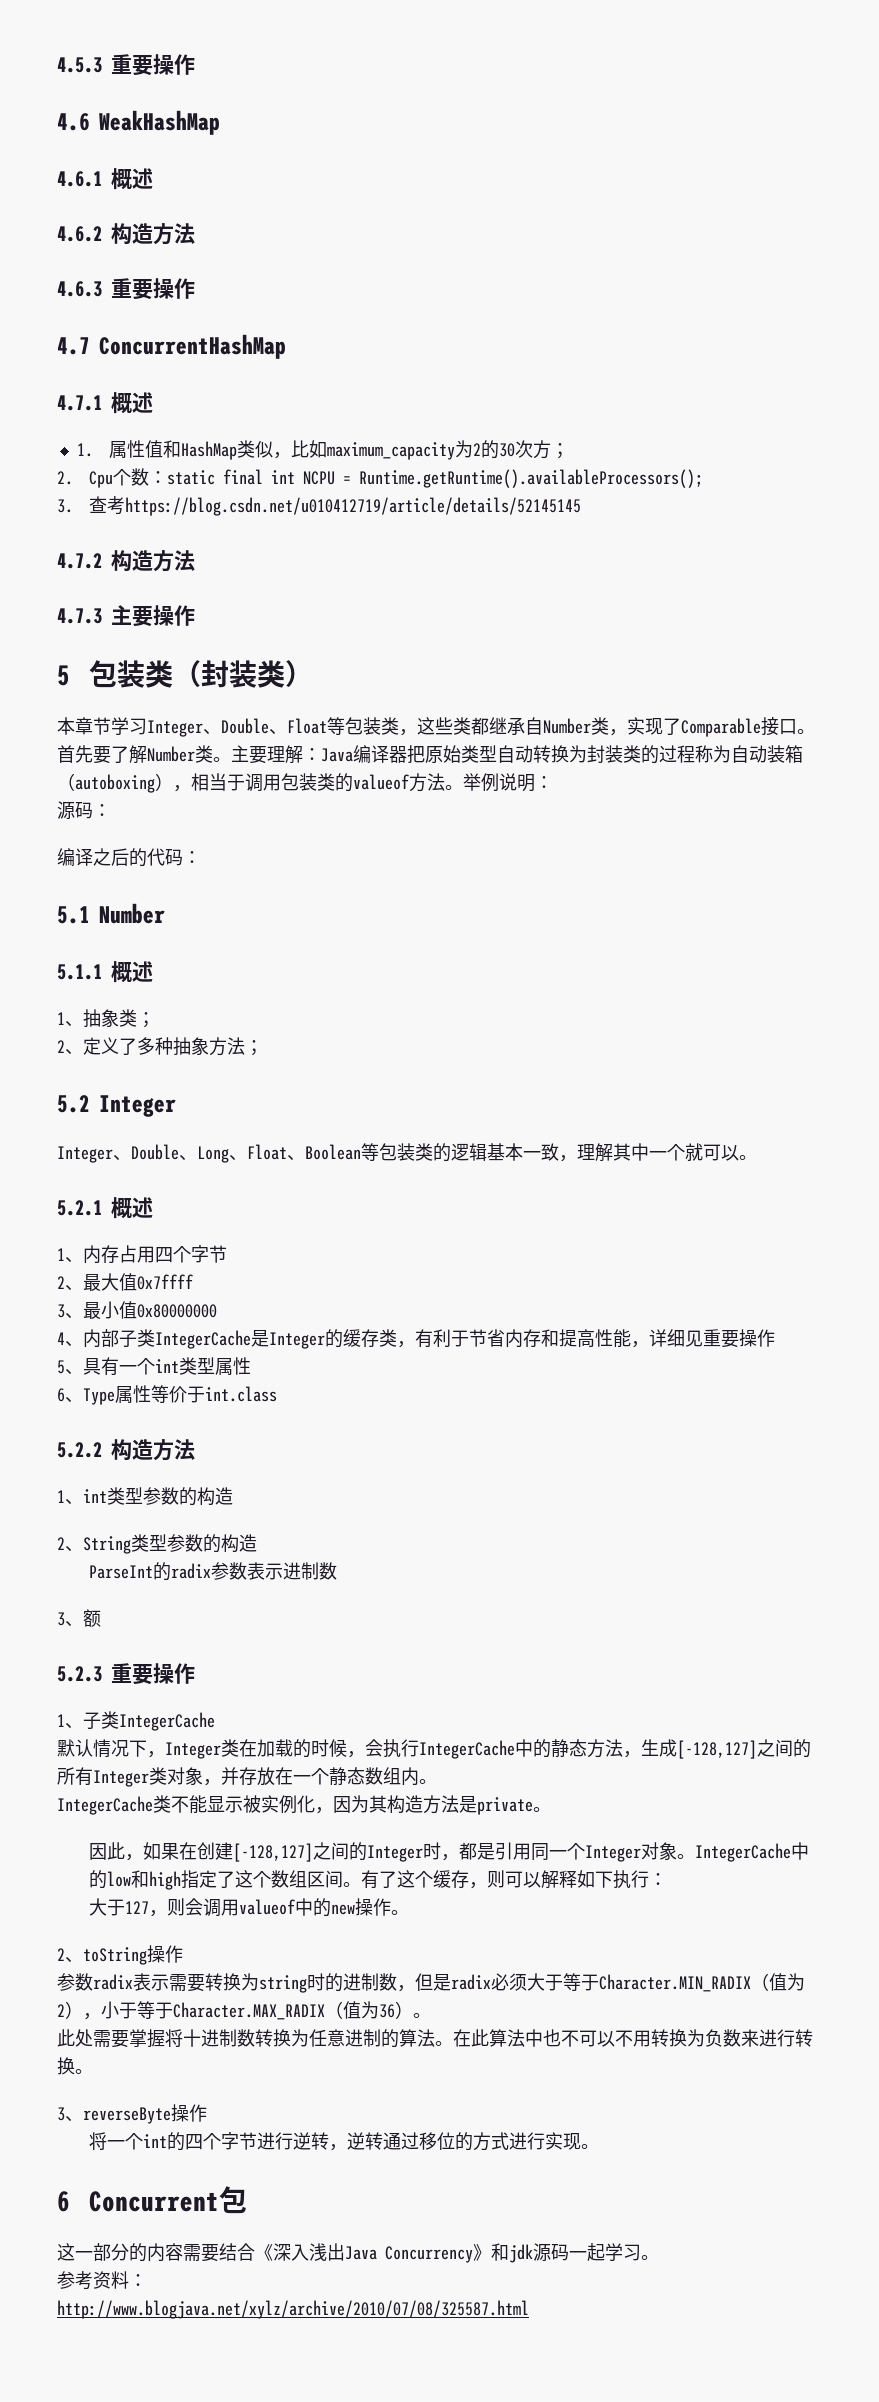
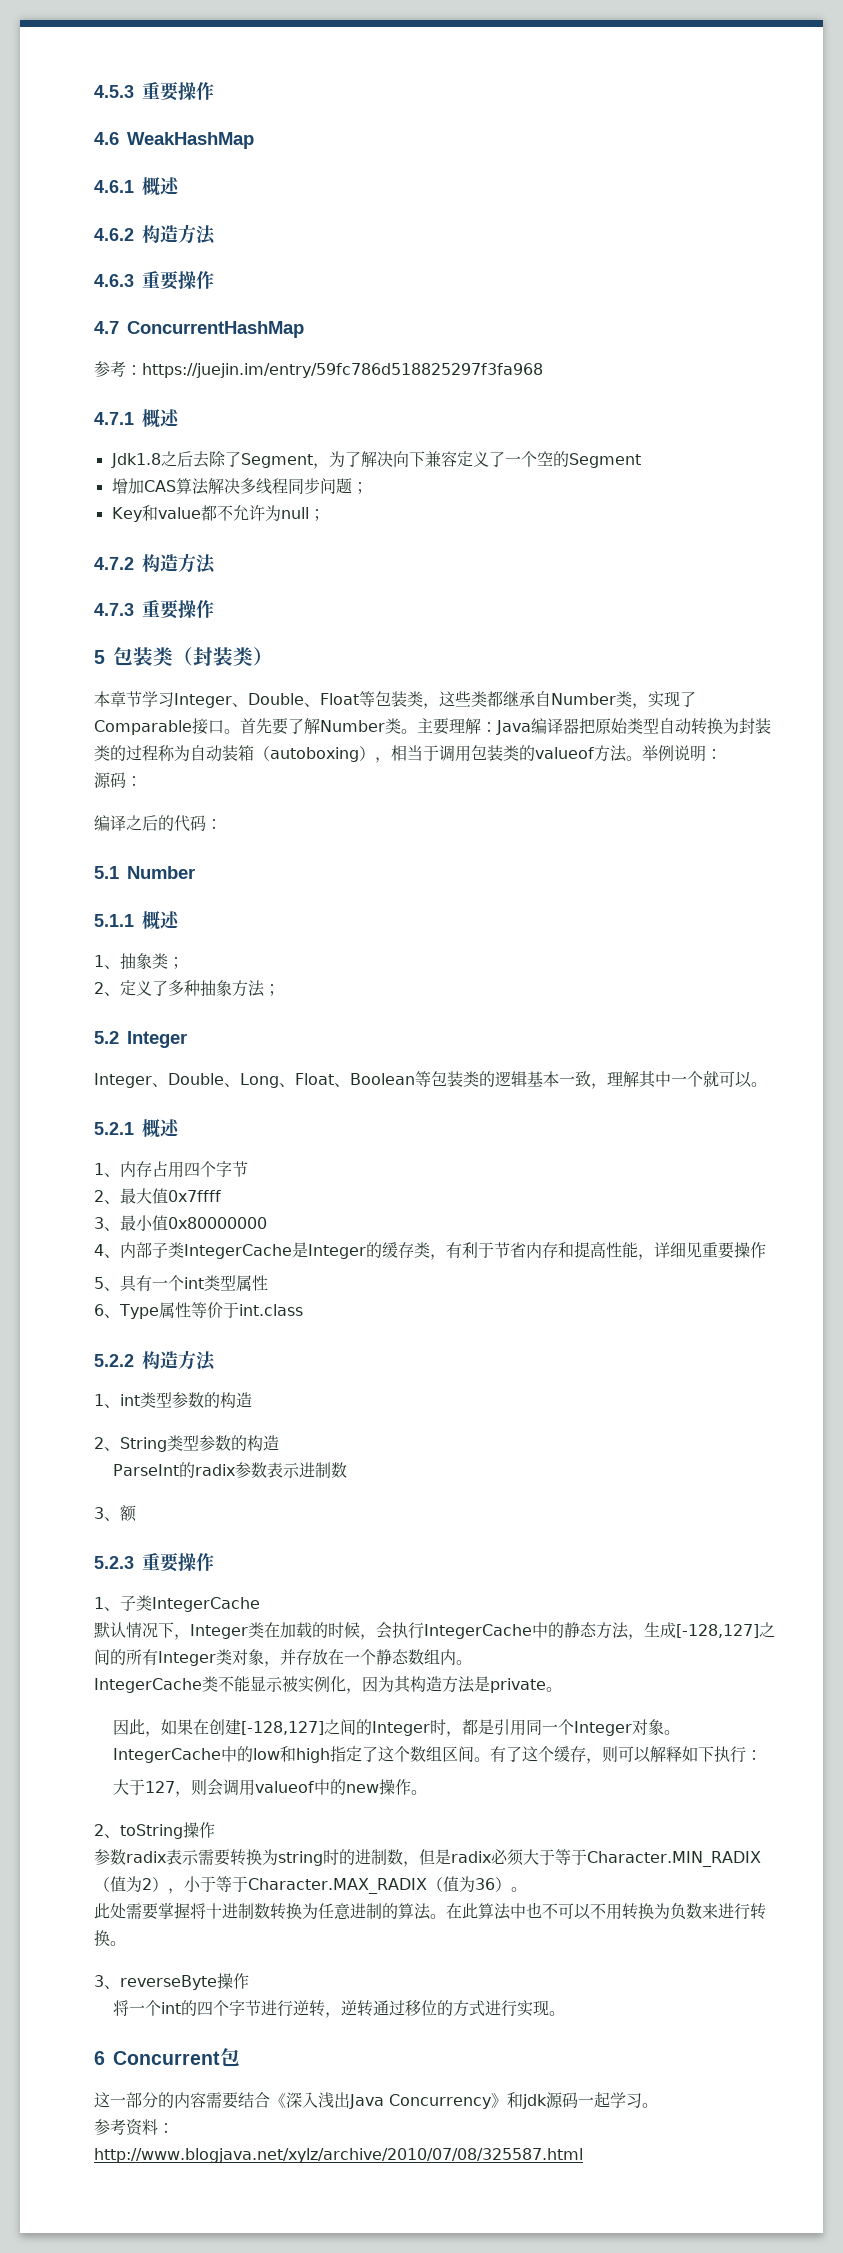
+ 参考：https://juejin.im/entry/59fc786d518825297f3fa968
- 1.属性值和HashMap类似，比如maximum_capacity为2的30次方；
- 2. Cpu个数：static final int NCPU = Runtime.getRuntime().availableProcessors();
- 3.查考https://blog.csdn.net/u010412719/article/details/52145145
+ Jdk1.8之后去除了Segment，为了解决向下兼容定义了一个空的Segment
+ 增加CAS算法解决多线程同步问题；
+ Key和value都不允许为null；
- 4.7.3主要操作
+ 4.7.3重要操作

